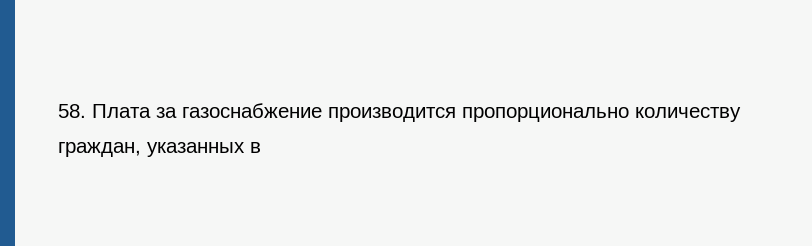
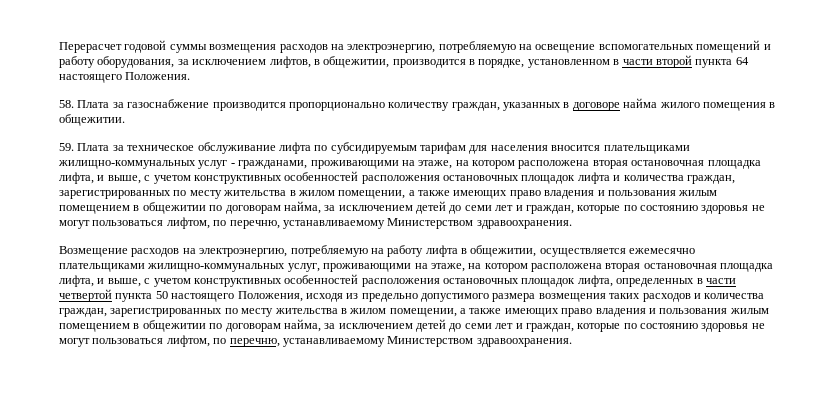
+ Перерасчет годовой суммы возмещения расходов на электроэнергию, потребляемую на освещение вспомогательных помещений и работу оборудования, за исключением лифтов, в общежитии, производится в порядке, установленном в части второй пункта 64 настоящего Положения.
- 58. Плата за газоснабжение производится пропорционально количеству граждан, указанных в
+ 58. Плата за газоснабжение производится пропорционально количеству граждан, указанных в договоре найма жилого помещения в общежитии.
+ 59. Плата за техническое обслуживание лифта по субсидируемым тарифам для населения вносится плательщиками жилищно-коммунальных услуг - гражданами, проживающими на этаже, на котором расположена вторая остановочная площадка лифта, и выше, с учетом конструктивных особенностей расположения остановочных площадок лифта и количества граждан, зарегистрированных по месту жительства в жилом помещении, а также имеющих право владения и пользования жилым помещением в общежитии по договорам найма, за исключением детей до семи лет и граждан, которые по состоянию здоровья не могут пользоваться лифтом, по перечню, устанавливаемому Министерством здравоохранения.
+ Возмещение расходов на электроэнергию, потребляемую на работу лифта в общежитии, осуществляется ежемесячно плательщиками жилищно-коммунальных услуг, проживающими на этаже, на котором расположена вторая остановочная площадка лифта, и выше, с учетом конструктивных особенностей расположения остановочных площадок лифта, определенных в части четвертой пункта 50 настоящего Положения, исходя из предельно допустимого размера возмещения таких расходов и количества граждан, зарегистрированных по месту жительства в жилом помещении, а также имеющих право владения и пользования жилым помещением в общежитии по договорам найма, за исключением детей до семи лет и граждан, которые по состоянию здоровья не могут пользоваться лифтом, по перечню, устанавливаемому Министерством здравоохранения.

